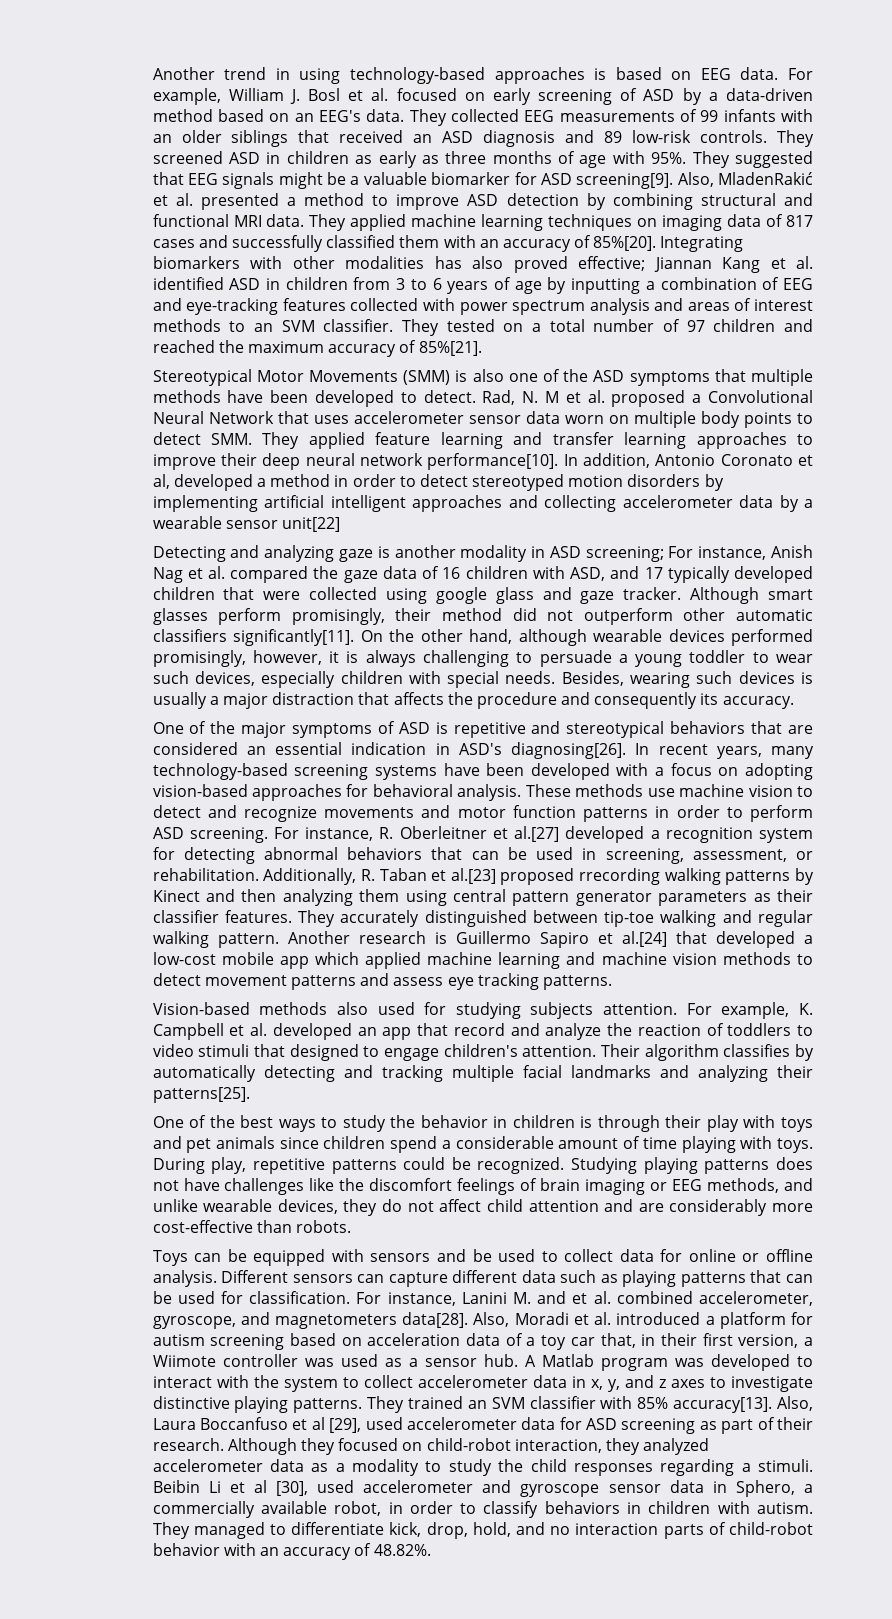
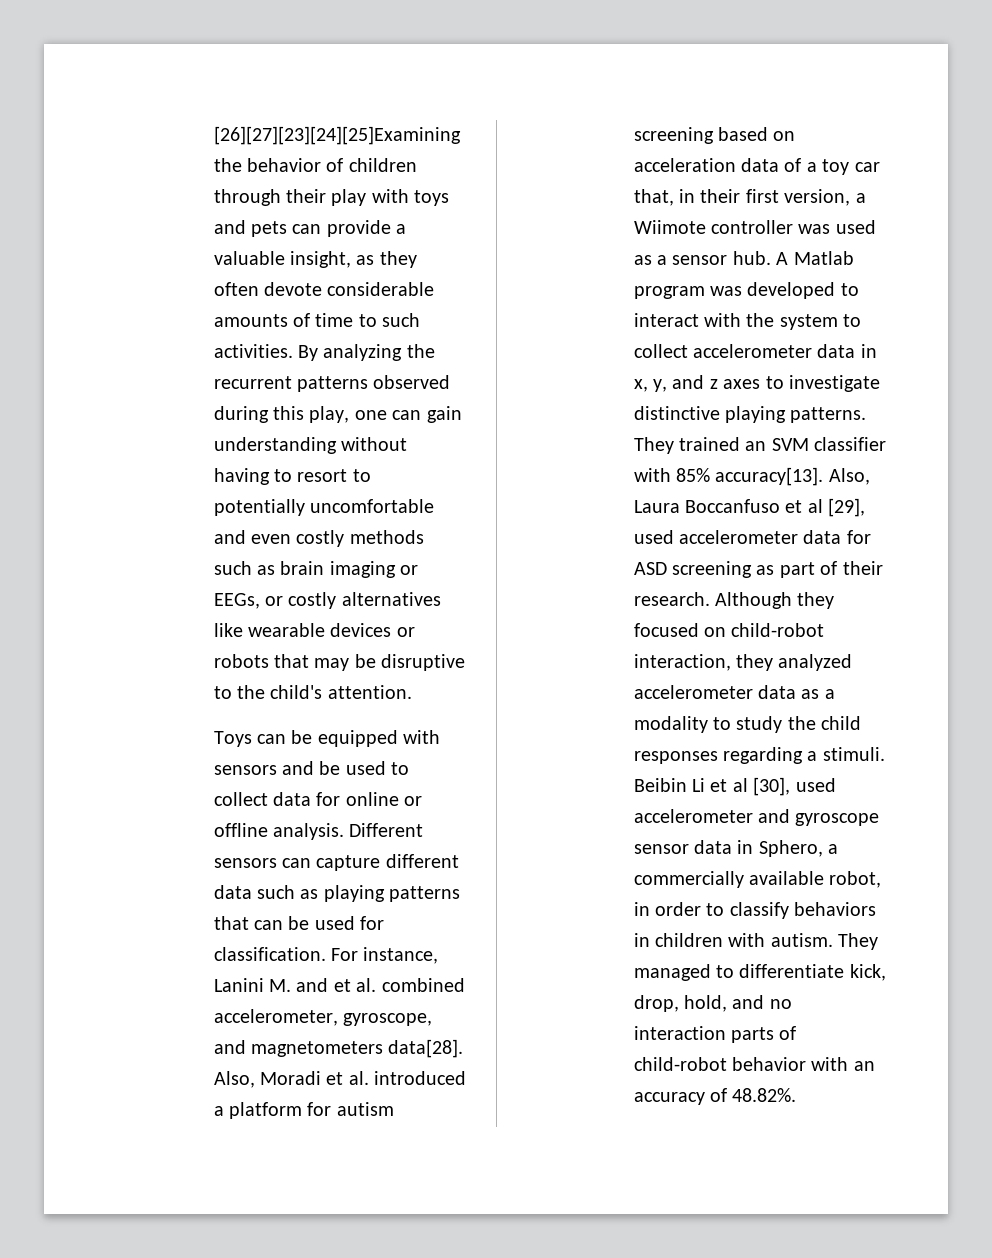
- Another trend in using technology-based approaches is based on EEG data. For example, William J. Bosl et al. focused on early screening of ASD by a data-driven method based on an EEG's data. They collected EEG measurements of 99 infants with an older siblings that received an ASD diagnosis and 89 low-risk controls. They screened ASD in children as early as three months of age with 95%. They suggested that EEG signals might be a valuable biomarker for ASD screening[9]. Also, MladenRakić et al. presented a method to improve ASD detection by combining structural and functional MRI data. They applied machine learning techniques on imaging data of 817 cases and successfully classified them with an accuracy of 85%[20]. Integrating biomarkers with other modalities has also proved effective; Jiannan Kang et al. identified ASD in children from 3 to 6 years of age by inputting a combination of EEG and eye-tracking features collected with power spectrum analysis and areas of interest methods to an SVM classifier. They tested on a total number of 97 children and reached the maximum accuracy of 85%[21].
- Stereotypical Motor Movements (SMM) is also one of the ASD symptoms that multiple methods have been developed to detect. Rad, N. M et al. proposed a Convolutional Neural Network that uses accelerometer sensor data worn on multiple body points to detect SMM. They applied feature learning and transfer learning approaches to improve their deep neural network performance[10]. In addition, Antonio Coronato et al, developed a method in order to detect stereotyped motion disorders by implementing artificial intelligent approaches and collecting accelerometer data by a wearable sensor unit[22]
- Detecting and analyzing gaze is another modality in ASD screening; For instance, Anish Nag et al. compared the gaze data of 16 children with ASD, and 17 typically developed children that were collected using google glass and gaze tracker. Although smart glasses perform promisingly, their method did not outperform other automatic classifiers significantly[11]. On the other hand, although wearable devices performed promisingly, however, it is always challenging to persuade a young toddler to wear such devices, especially children with special needs. Besides, wearing such devices is usually a major distraction that affects the procedure and consequently its accuracy.
- One of the major symptoms of ASD is repetitive and stereotypical behaviors that are considered an essential indication in ASD's diagnosing[26]. In recent years, many technology-based screening systems have been developed with a focus on adopting vision-based approaches for behavioral analysis. These methods use machine vision to detect and recognize movements and motor function patterns in order to perform ASD screening. For instance, R. Oberleitner et al.[27] developed a recognition system for detecting abnormal behaviors that can be used in screening, assessment, or rehabilitation. Additionally, R. Taban et al.[23] proposed rrecording walking patterns by Kinect and then analyzing them using central pattern generator parameters as their classifier features. They accurately distinguished between tip-toe walking and regular walking pattern. Another research is Guillermo Sapiro et al.[24] that developed a low-cost mobile app which applied machine learning and machine vision methods to detect movement patterns and assess eye tracking patterns.
- Vision-based methods also used for studying subjects attention. For example, K. Campbell et al. developed an app that record and analyze the reaction of toddlers to video stimuli that designed to engage children's attention. Their algorithm classifies by automatically detecting and tracking multiple facial landmarks and analyzing their patterns[25].
- One of the best ways to study the behavior in children is through their play with toys and pet animals since children spend a considerable amount of time playing with toys. During play, repetitive patterns could be recognized. Studying playing patterns does not have challenges like the discomfort feelings of brain imaging or EEG methods, and unlike wearable devices, they do not affect child attention and are considerably more cost-effective than robots.
+ [26][27][23][24][25]Examining the behavior of children through their play with toys and pets can provide a valuable insight, as they often devote considerable amounts of time to such activities. By analyzing the recurrent patterns observed during this play, one can gain understanding without having to resort to potentially uncomfortable and even costly methods such as brain imaging or EEGs, or costly alternatives like wearable devices or robots that may be disruptive to the child's attention.

